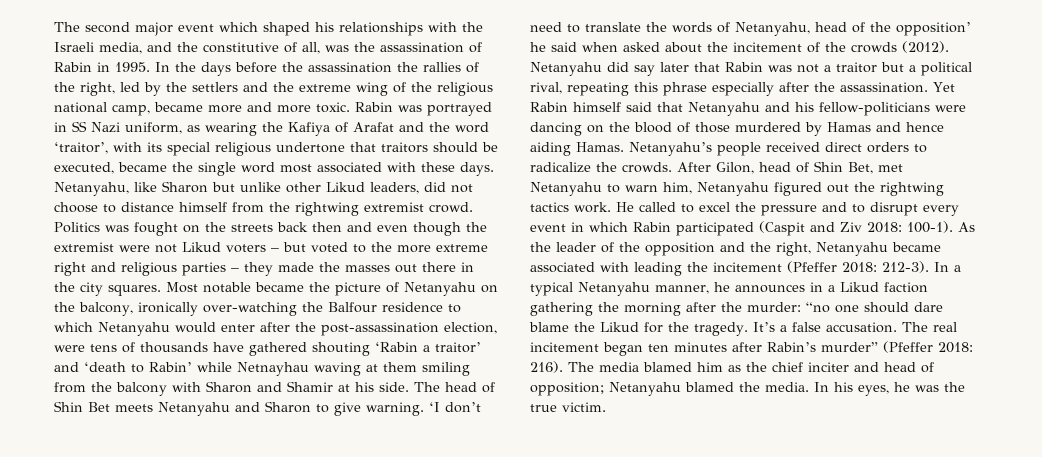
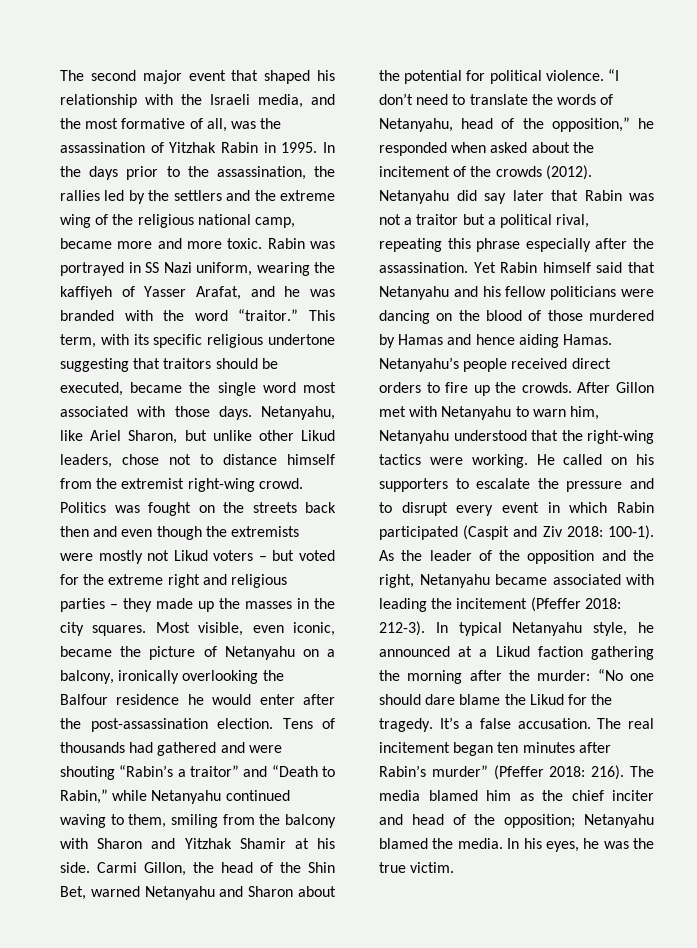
- The second major event which shaped his relationships with the Israeli media, and the constitutive of all, was the assassination of Rabin in 1995.
+ The second major event that shaped his relationship with the Israeli media, and the most formative of all, was the assassination of Yitzhak Rabin in 1995.
- In the days before the assassination the rallies of the right, led by the settlers and the extreme wing of the religious national camp, became more and more toxic.
+ In the days prior to the assassination, the rallies led by the settlers and the extreme wing of the religious national camp, became more and more toxic.
- Rabin was portrayed in SS Nazi uniform, as wearing the Kafiya of Arafat and the word ‘traitor’, with its special religious undertone that traitors should be executed, became the single word most associated with these days.
+ Rabin was portrayed in SS Nazi uniform, wearing the kaffiyeh of Yasser Arafat, and he was branded with the word “traitor.” This term, with its specific religious undertone suggesting that traitors should be executed, became the single word most associated with those days.
- Netanyahu, like Sharon but unlike other Likud leaders, did not choose to distance himself from the rightwing extremist crowd.
+ Netanyahu, like Ariel Sharon, but unlike other Likud leaders, chose not to distance himself from the extremist right-wing crowd.
- Politics was fought on the streets back then and even though the extremist were not Likud voters – but voted to the more extreme right and religious parties – they made the masses out there in the city squares.
+ Politics was fought on the streets back then and even though the extremists were mostly not Likud voters – but voted for the extreme right and religious parties – they made up the masses in the city squares.
- Most notable became the picture of Netanyahu on the balcony, ironically over-watching the Balfour residence to which Netanyahu would enter after the post-assassination election, were tens of thousands have gathered shouting ‘Rabin a traitor’ and ‘death to Rabin’ while Netnayhau waving at them smiling from the balcony with Sharon and Shamir at his side.
+ Most visible, even iconic, became the picture of Netanyahu on a balcony, ironically overlooking the Balfour residence he would enter after the post-assassination election. Tens of thousands had gathered and were shouting “Rabin’s a traitor” and “Death to Rabin,” while Netanyahu continued waving to them, smiling from the balcony with Sharon and Yitzhak Shamir at his side.
- The head of Shin Bet meets Netanyahu and Sharon to give warning. ‘I don’t need to translate the words of Netanyahu, head of the opposition’ he said when asked about the incitement of the crowds (2012).
+ Carmi Gillon, the head of the Shin Bet, warned Netanyahu and Sharon about the potential for political violence. “I don’t need to translate the words of Netanyahu, head of the opposition,” he responded when asked about the incitement of the crowds (2012).
- Yet Rabin himself said that Netanyahu and his fellow-politicians were dancing on the blood of those murdered by Hamas and hence aiding Hamas.
+ Yet Rabin himself said that Netanyahu and his fellow politicians were dancing on the blood of those murdered by Hamas and hence aiding Hamas.
- Netanyahu’s people received direct orders to radicalize the crowds.
+ Netanyahu’s people received direct orders to fire up the crowds.
- After Gilon, head of Shin Bet, met Netanyahu to warn him, Netanyahu figured out the rightwing tactics work. He called to excel the pressure and to disrupt every event in which Rabin participated (Caspit and Ziv 2018: 100-1).
+ After Gillon met with Netanyahu to warn him, Netanyahu understood that the right-wing tactics were working. He called on his supporters to escalate the pressure and to disrupt every event in which Rabin participated (Caspit and Ziv 2018: 100-1).
- In a typical Netanyahu manner, he announces in a Likud faction gathering the morning after the murder: “no one should dare blame the Likud for the tragedy.
+ In typical Netanyahu style, he announced at a Likud faction gathering the morning after the murder: “No one should dare blame the Likud for the tragedy.
- The media blamed him as the chief inciter and head of opposition; Netanyahu blamed the media.
+ The media blamed him as the chief inciter and head of the opposition; Netanyahu blamed the media.

